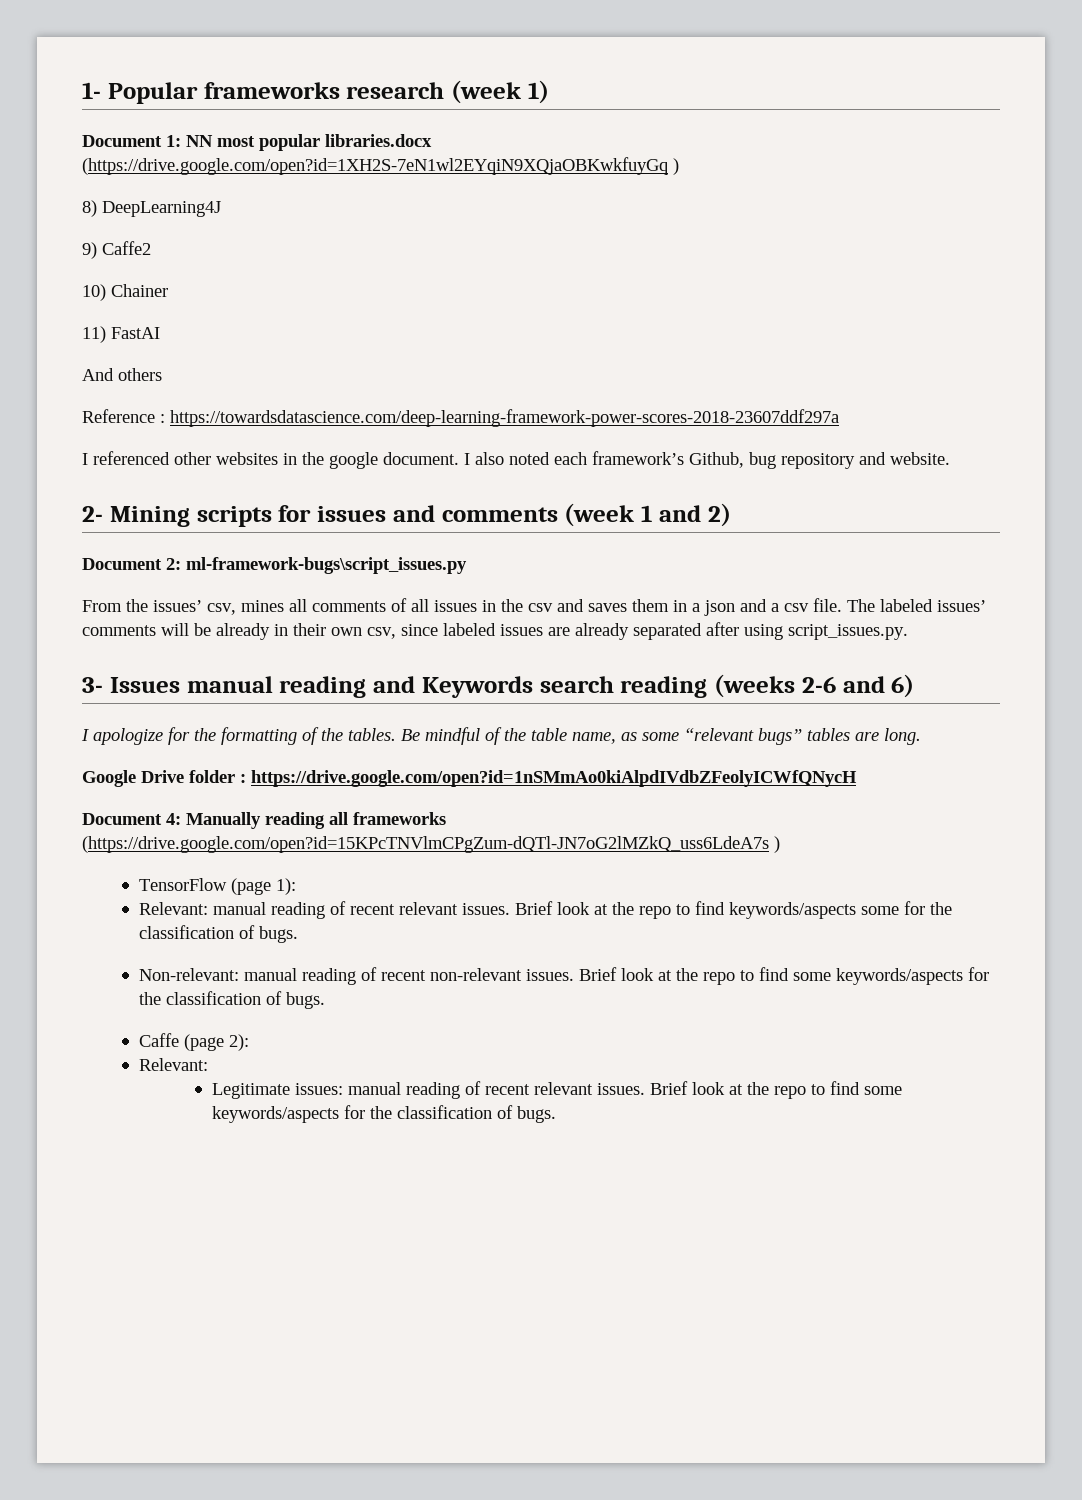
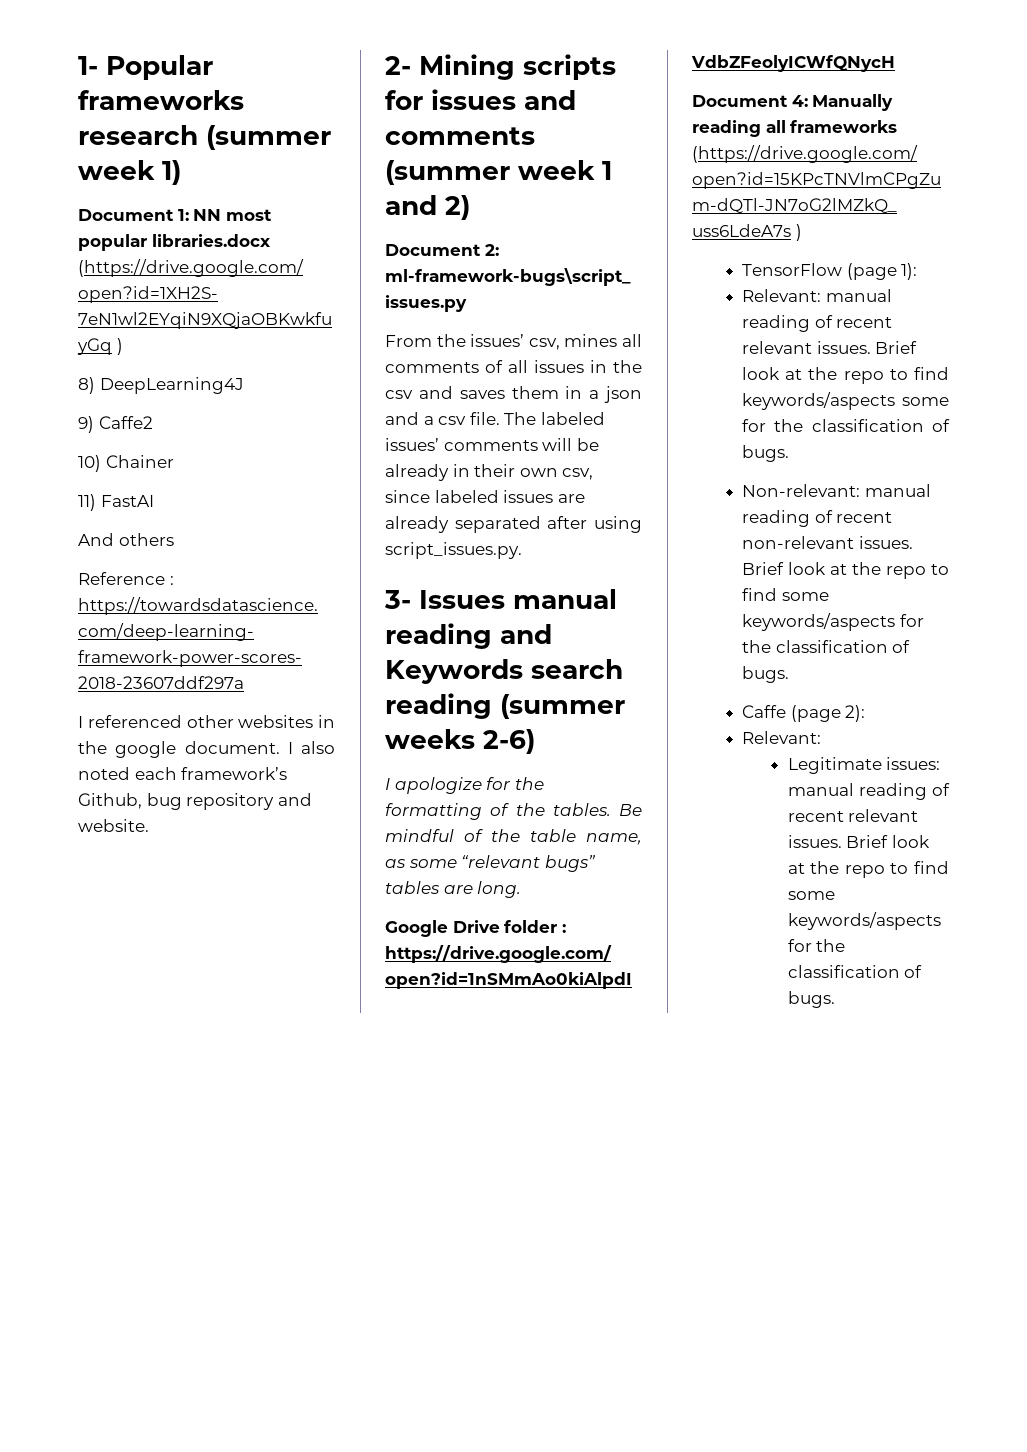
- 1- Popular frameworks research (week 1)
+ 1- Popular frameworks research (summer week 1)
- 2- Mining scripts for issues and comments (week 1 and 2)
+ 2- Mining scripts for issues and comments (summer week 1 and 2)
- 3- Issues manual reading and Keywords search reading (weeks 2-6 and 6)
+ 3- Issues manual reading and Keywords search reading (summer weeks 2-6)

